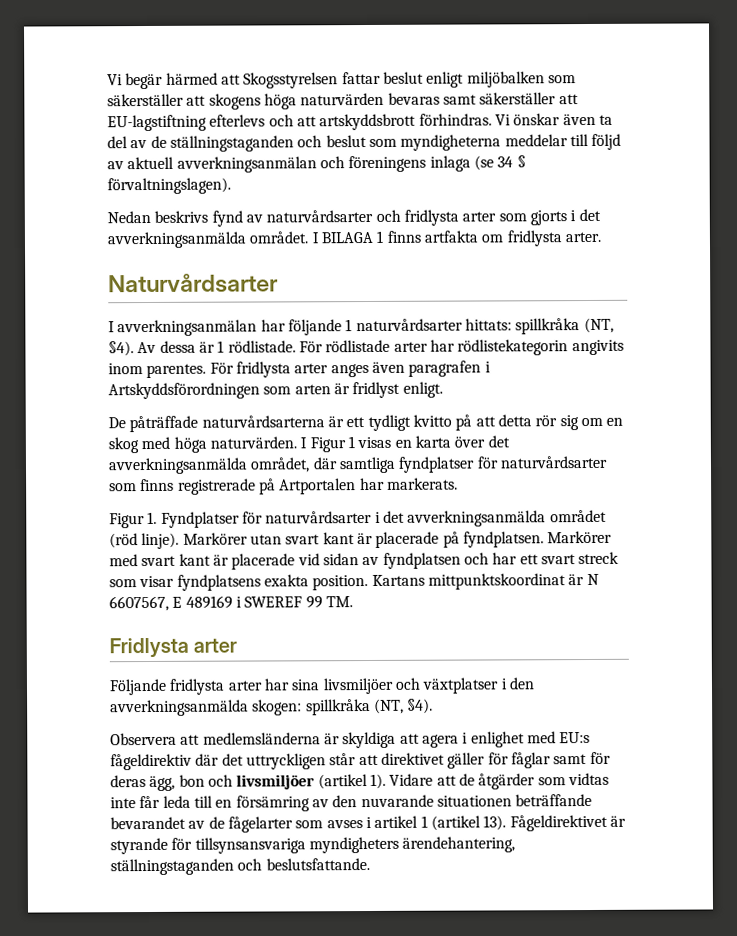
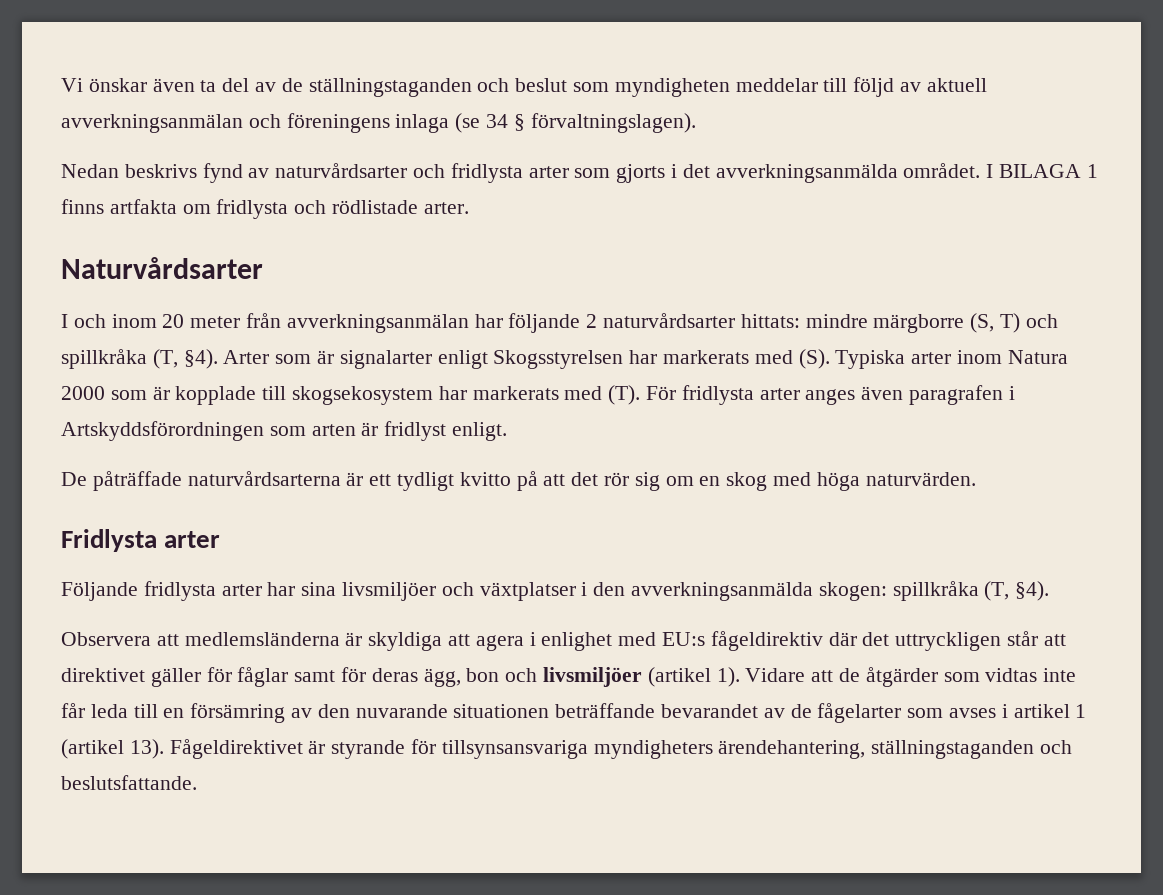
- Vi begär härmed att Skogsstyrelsen fattar beslut enligt miljöbalken som säkerställer att skogens höga naturvärden bevaras samt säkerställer att EU-lagstiftning efterlevs och att artskyddsbrott förhindras. Vi önskar även ta del av de ställningstaganden och beslut som myndigheterna meddelar till följd av aktuell avverkningsanmälan och föreningens inlaga (se 34 § förvaltningslagen).
+ Vi önskar även ta del av de ställningstaganden och beslut som myndigheten meddelar till följd av aktuell avverkningsanmälan och föreningens inlaga (se 34 § förvaltningslagen).
- I BILAGA 1 finns artfakta om fridlysta arter.
+ I BILAGA 1 finns artfakta om fridlysta och rödlistade arter.
- I avverkningsanmälan har följande 1 naturvårdsarter hittats: spillkråka (NT, §4). Av dessa är 1 rödlistade. För rödlistade arter har rödlistekategorin angivits inom parentes. För fridlysta arter anges även paragrafen i Artskyddsförordningen som arten är fridlyst enligt.
+ I och inom 20 meter från avverkningsanmälan har följande 2 naturvårdsarter hittats: mindre märgborre (S, T) och spillkråka (T, §4). Arter som är signalarter enligt Skogsstyrelsen har markerats med (S). Typiska arter inom Natura 2000 som är kopplade till skogsekosystem har markerats med (T). För fridlysta arter anges även paragrafen i Artskyddsförordningen som arten är fridlyst enligt.
- De påträffade naturvårdsarterna är ett tydligt kvitto på att detta rör sig om en skog med höga naturvärden. I Figur 1 visas en karta över det avverkningsanmälda området, där samtliga fyndplatser för naturvårdsarter som finns registrerade på Artportalen har markerats.
- Figur 1. Fyndplatser för naturvårdsarter i det avverkningsanmälda området (röd linje). Markörer utan svart kant är placerade på fyndplatsen. Markörer med svart kant är placerade vid sidan av fyndplatsen och har ett svart streck som visar fyndplatsens exakta position. Kartans mittpunktskoordinat är N 6607567, E 489169 i SWEREF 99 TM.
+ De påträffade naturvårdsarterna är ett tydligt kvitto på att det rör sig om en skog med höga naturvärden.
- Följande fridlysta arter har sina livsmiljöer och växtplatser i den avverkningsanmälda skogen: spillkråka (NT, §4).
+ Följande fridlysta arter har sina livsmiljöer och växtplatser i den avverkningsanmälda skogen: spillkråka (T, §4).

